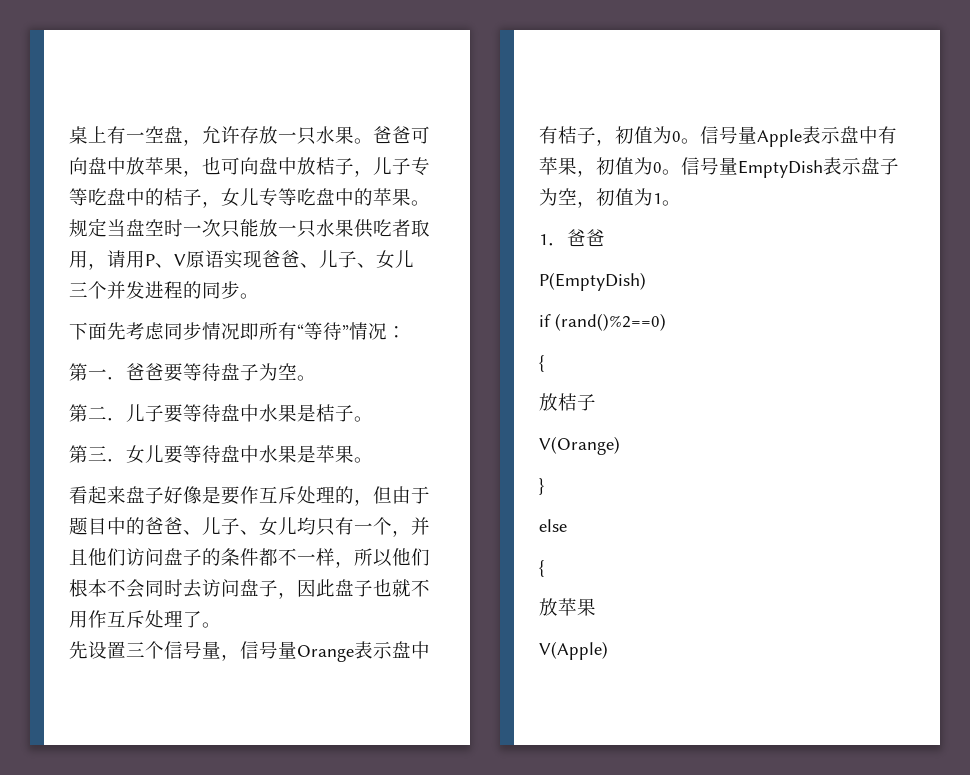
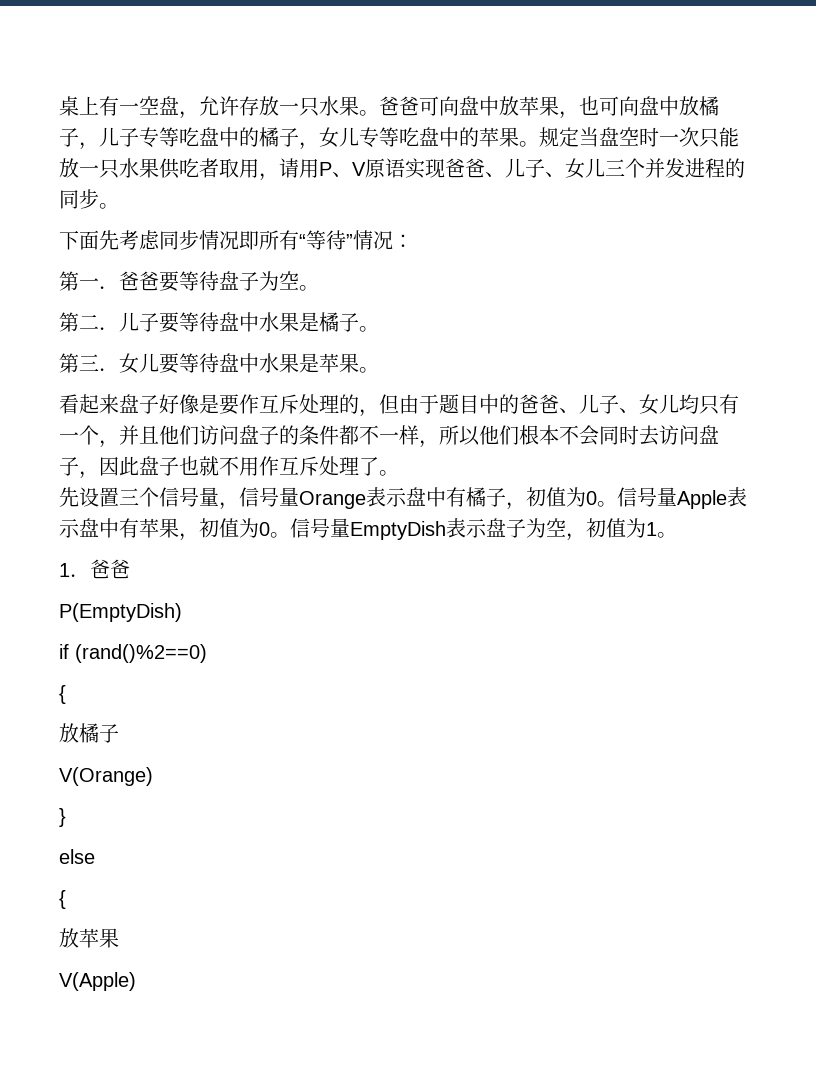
- 爸爸可向盘中放苹果，也可向盘中放桔子，儿子专等吃盘中的桔子，女儿专等吃盘中的苹果。
+ 爸爸可向盘中放苹果，也可向盘中放橘子，儿子专等吃盘中的橘子，女儿专等吃盘中的苹果。
- 第二．儿子要等待盘中水果是桔子。
+ 第二．儿子要等待盘中水果是橘子。
- 先设置三个信号量，信号量Orange表示盘中有桔子，初值为0。
+ 先设置三个信号量，信号量Orange表示盘中有橘子，初值为0。
  if (rand()%2==0)
  {
- 放桔子
+ 放橘子

